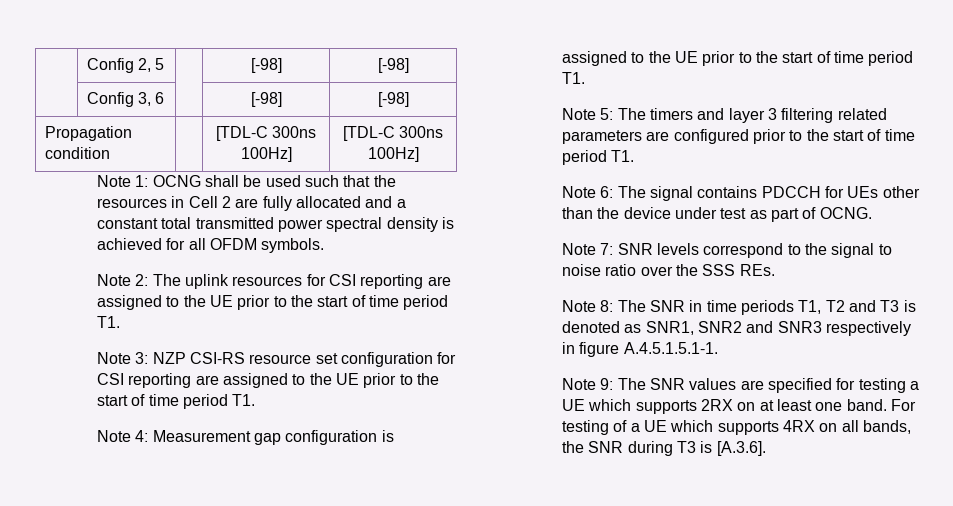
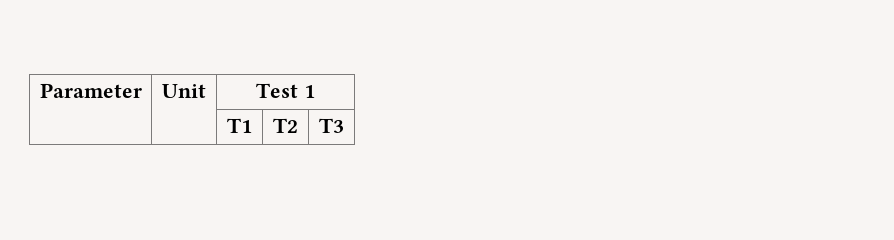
- | Config 2, 5 | | [-98] | [-98]
- | Config 3, 6 | | [-98] | [-98]
- Propagation condition | | [TDL-C 300ns 100Hz] | [TDL-C 300ns 100Hz]
- Note 1: OCNG shall be used such that the resources in Cell 2 are fully allocated and a constant total transmitted power spectral density is achieved for all OFDM symbols.
- Note 2: The uplink resources for CSI reporting are assigned to the UE prior to the start of time period T1.
- Note 3: NZP CSI-RS resource set configuration for CSI reporting are assigned to the UE prior to the start of time period T1.
- Note 4: Measurement gap configuration is assigned to the UE prior to the start of time period T1.
- Note 5: The timers and layer 3 filtering related parameters are configured prior to the start of time period T1.
- Note 6: The signal contains PDCCH for UEs other than the device under test as part of OCNG.
- Note 7: SNR levels correspond to the signal to noise ratio over the SSS REs.
- Note 8: The SNR in time periods T1, T2 and T3 is denoted as SNR1, SNR2 and SNR3 respectively in figure A.4.5.1.5.1-1.
- Note 9: The SNR values are specified for testing a UE which supports 2RX on at least one band. For testing of a UE which supports 4RX on all bands, the SNR during T3 is [A.3.6].
+ Parameter | Unit | Test 1
+ | | T1 | T2 | T3

